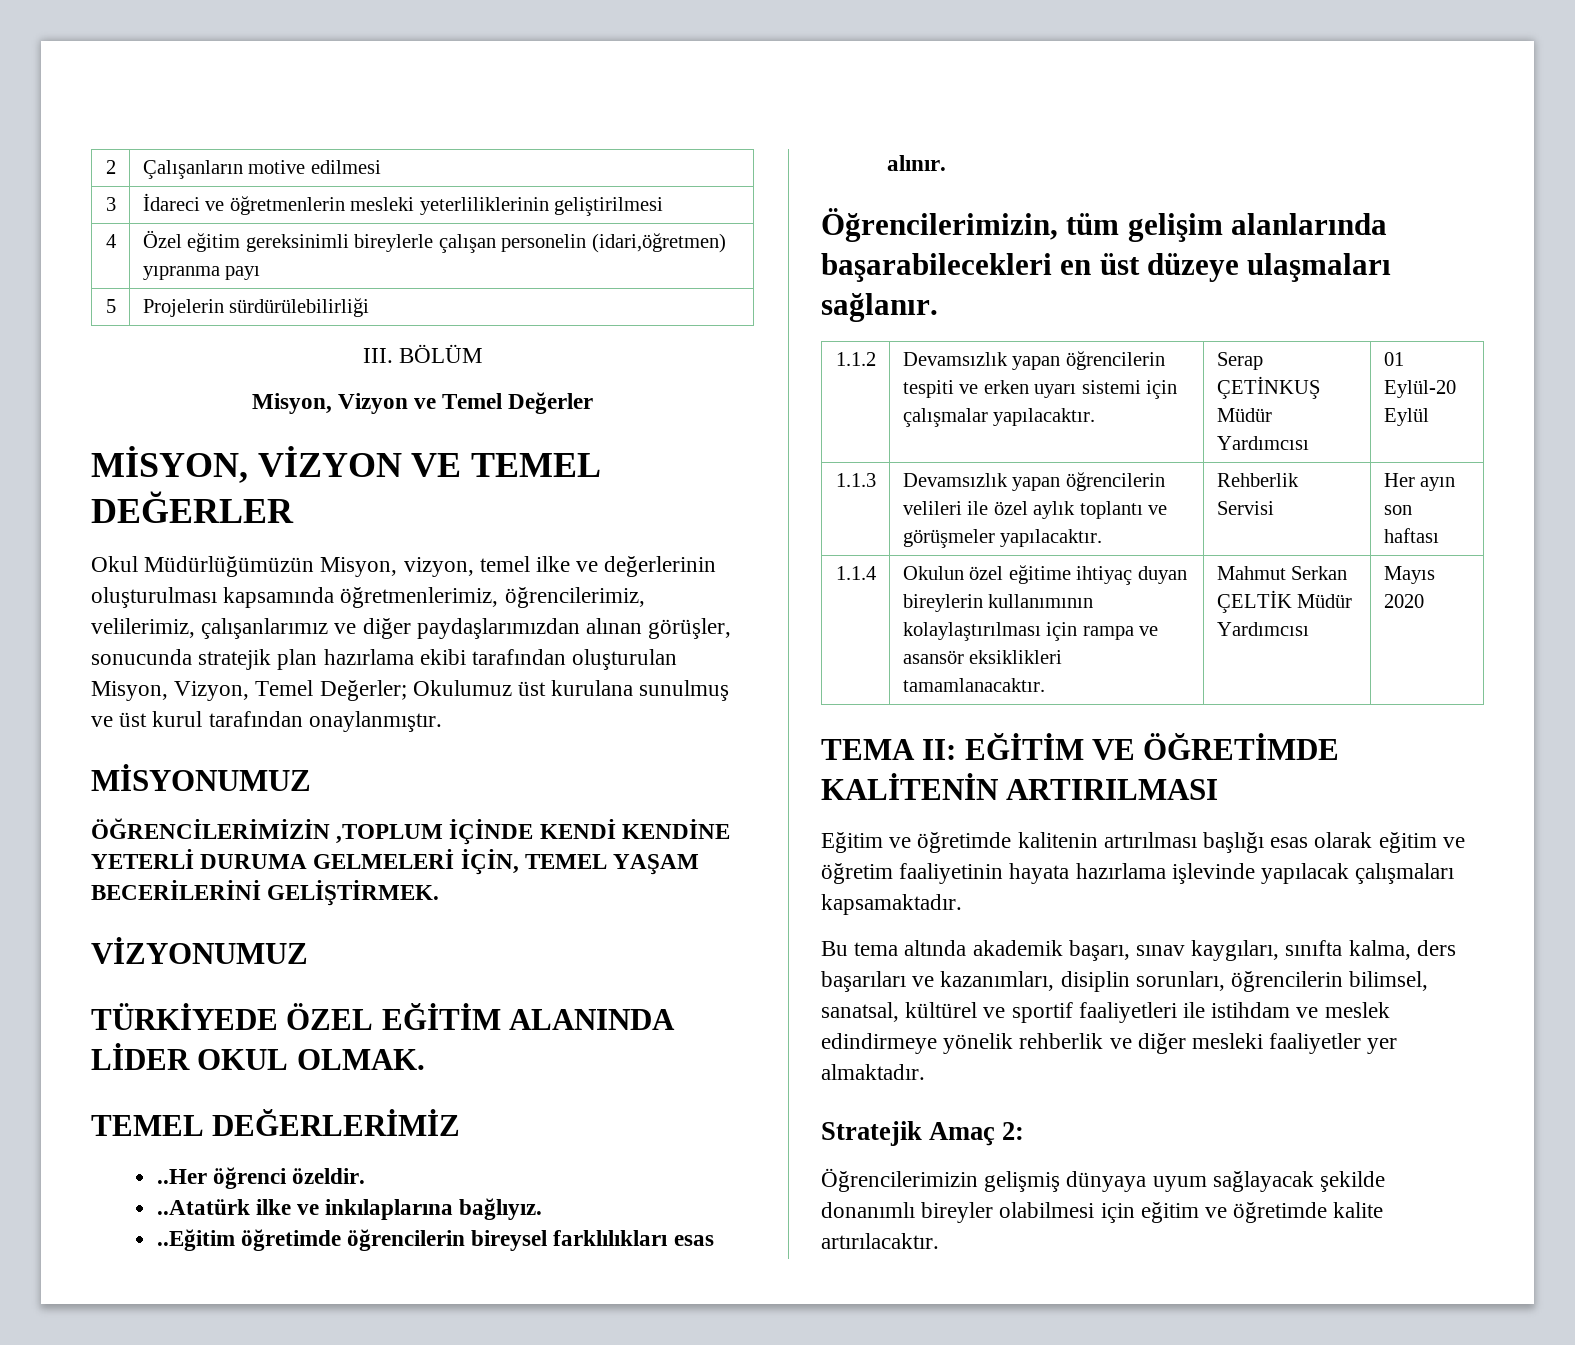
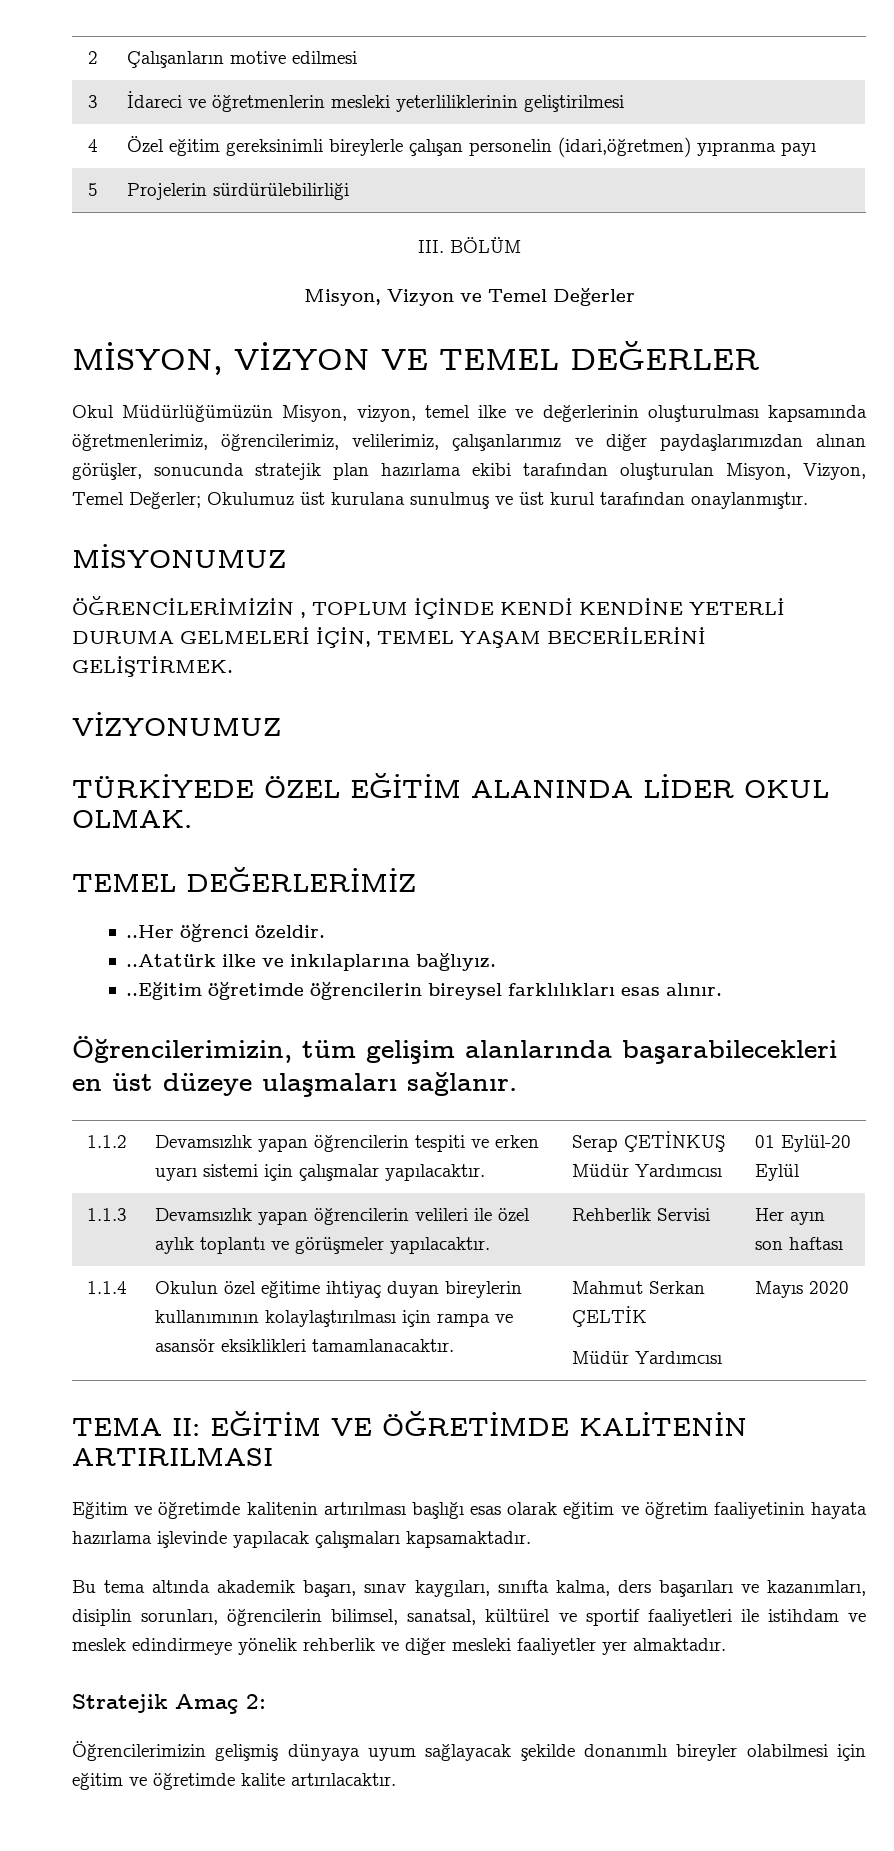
- ÖĞRENCİLERİMİZİN ,TOPLUM İÇİNDE KENDİ KENDİNE YETERLİ DURUMA GELMELERİ İÇİN, TEMEL YAŞAM BECERİLERİNİ GELİŞTİRMEK.
+ ÖĞRENCİLERİMİZİN , TOPLUM İÇİNDE KENDİ KENDİNE YETERLİ DURUMA GELMELERİ İÇİN, TEMEL YAŞAM BECERİLERİNİ GELİŞTİRMEK.
- 1.1.4 | Okulun özel eğitime ihtiyaç duyan bireylerin kullanımının kolaylaştırılması için rampa ve asansör eksiklikleri tamamlanacaktır. | Mahmut Serkan ÇELTİK Müdür Yardımcısı | Mayıs 2020
+ 1.1.4 | Okulun özel eğitime ihtiyaç duyan bireylerin kullanımının kolaylaştırılması için rampa ve asansör eksiklikleri tamamlanacaktır. | Mahmut Serkan ÇELTİK
+ Müdür Yardımcısı | Mayıs 2020

